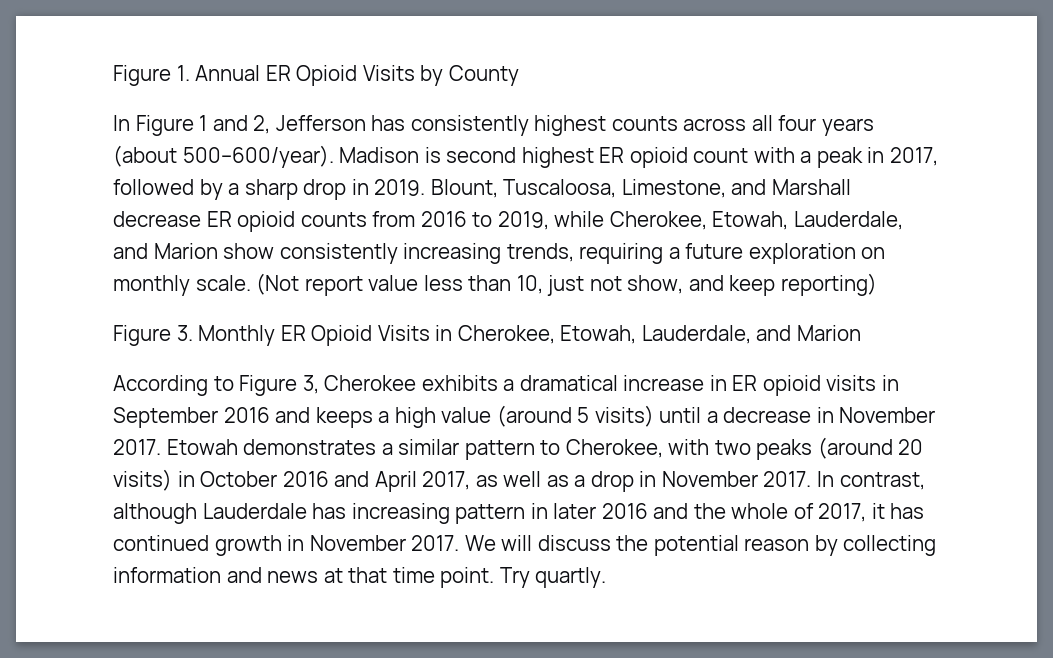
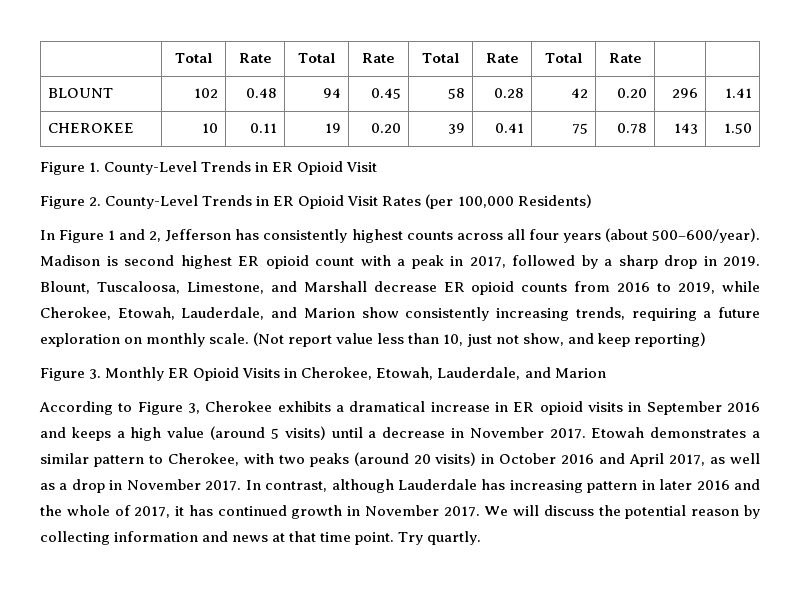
- Figure 1. Annual ER Opioid Visits by County
+ | Total | Rate | Total | Rate | Total | Rate | Total | Rate | |
+ BLOUNT | 102 | 0.48 | 94 | 0.45 | 58 | 0.28 | 42 | 0.20 | 296 | 1.41
+ CHEROKEE | 10 | 0.11 | 19 | 0.20 | 39 | 0.41 | 75 | 0.78 | 143 | 1.50
+ Figure 1. County-Level Trends in ER Opioid Visit
+ Figure 2. County-Level Trends in ER Opioid Visit Rates (per 100,000 Residents)

